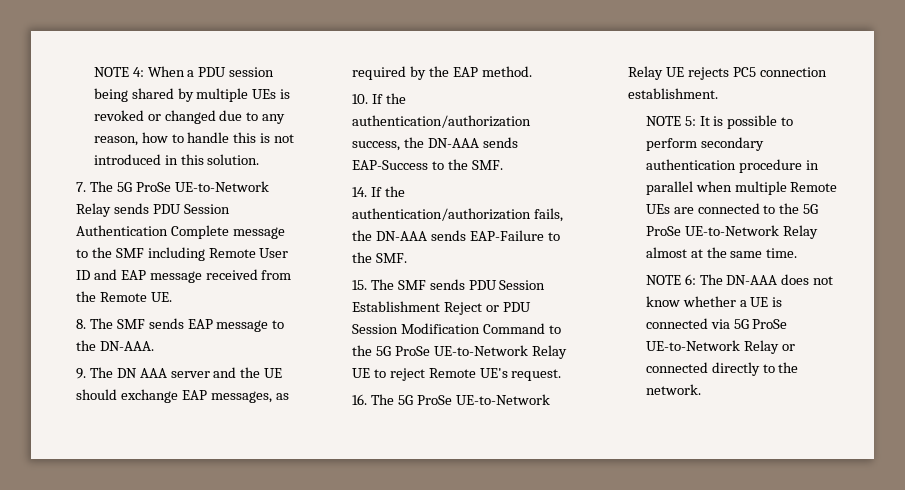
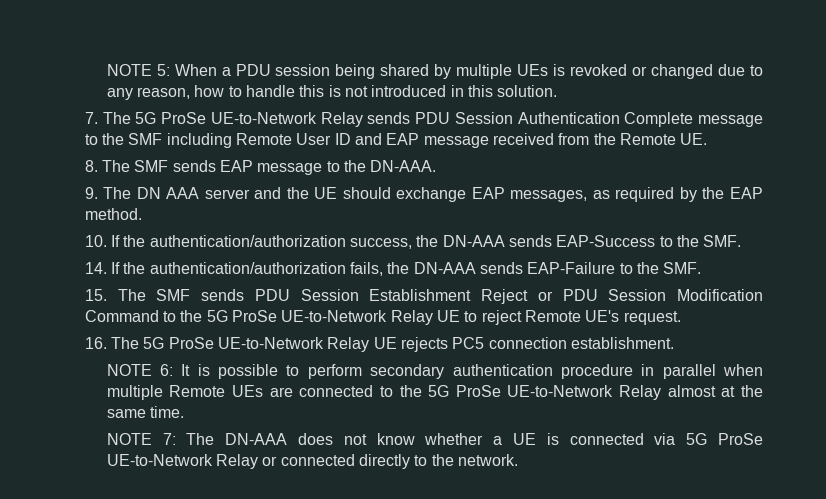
- NOTE 4: When a PDU session being shared by multiple UEs is revoked or changed due to any reason, how to handle this is not introduced in this solution.
+ NOTE 5: When a PDU session being shared by multiple UEs is revoked or changed due to any reason, how to handle this is not introduced in this solution.
- NOTE 5: It is possible to perform secondary authentication procedure in parallel when multiple Remote UEs are connected to the 5G ProSe UE-to-Network Relay almost at the same time.
+ NOTE 6: It is possible to perform secondary authentication procedure in parallel when multiple Remote UEs are connected to the 5G ProSe UE-to-Network Relay almost at the same time.
- NOTE 6: The DN-AAA does not know whether a UE is connected via 5G ProSe UE-to-Network Relay or connected directly to the network.
+ NOTE 7: The DN-AAA does not know whether a UE is connected via 5G ProSe UE-to-Network Relay or connected directly to the network.

